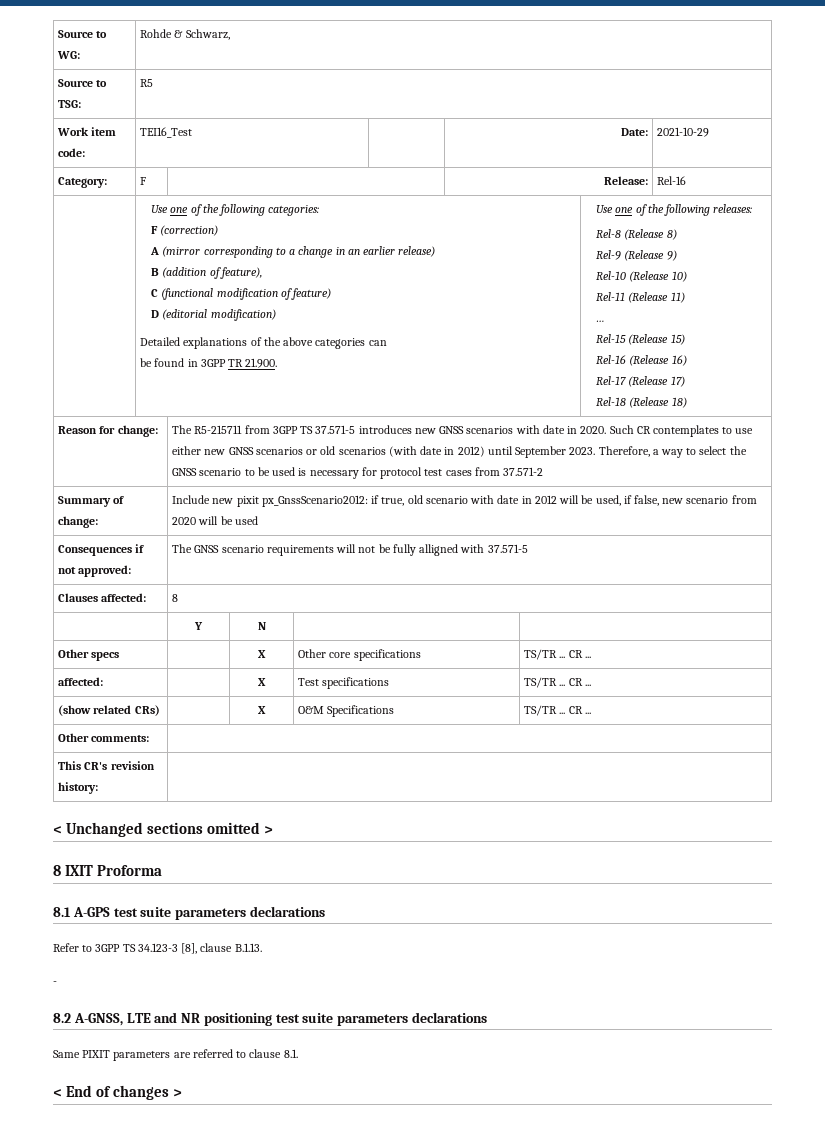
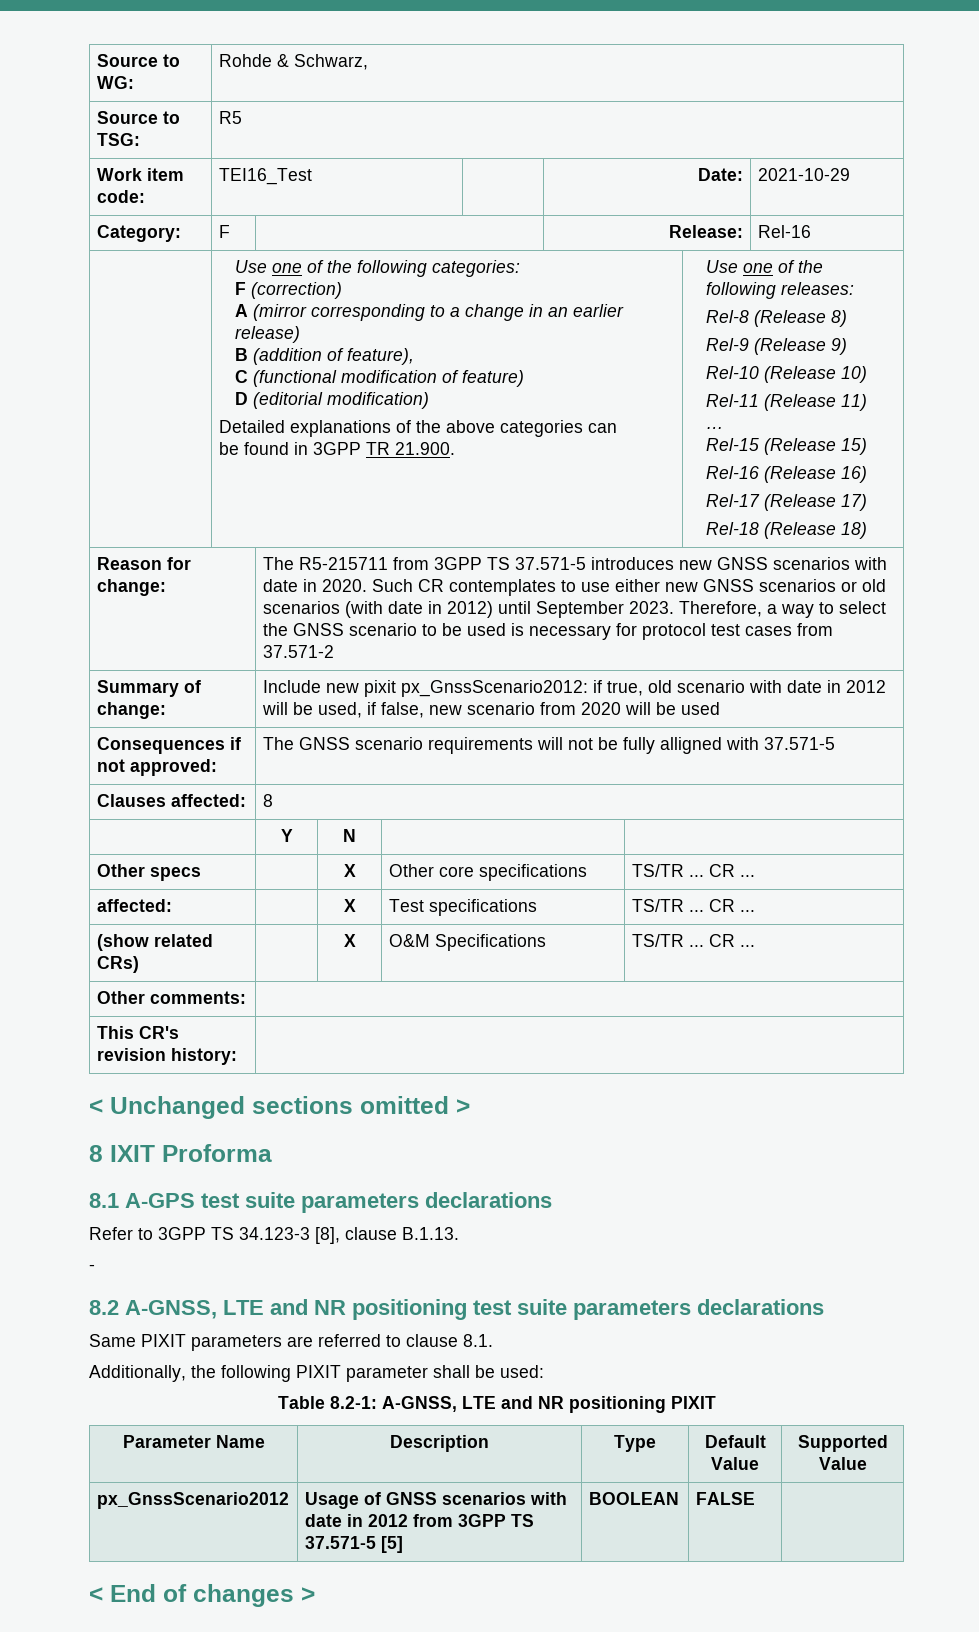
+ Additionally, the following PIXIT parameter shall be used:
+ Table 8.2-1: A-GNSS, LTE and NR positioning PIXIT
+ Parameter Name | Description | Type | Default Value | Supported Value
+ px_GnssScenario2012 | Usage of GNSS scenarios with date in 2012 from 3GPP TS 37.571-5 [5] | BOOLEAN | FALSE |

